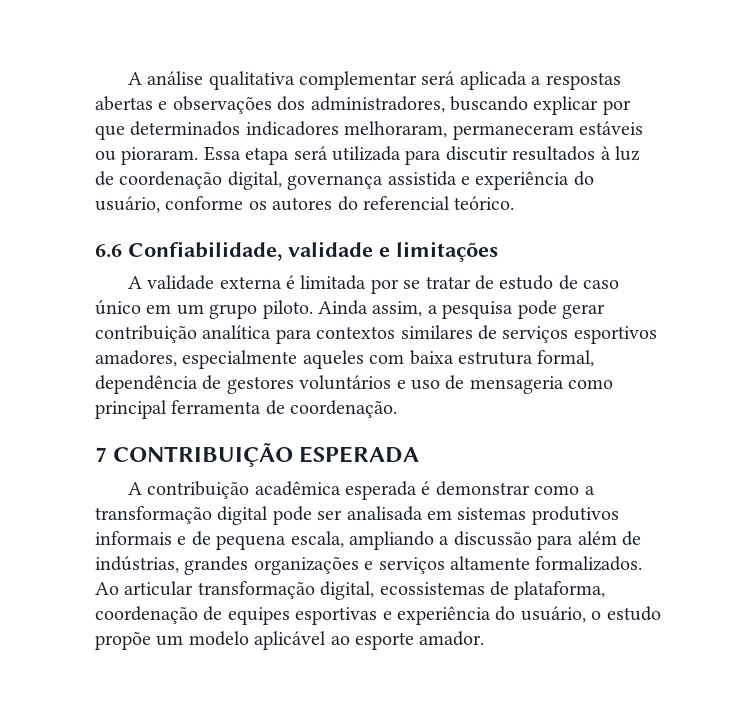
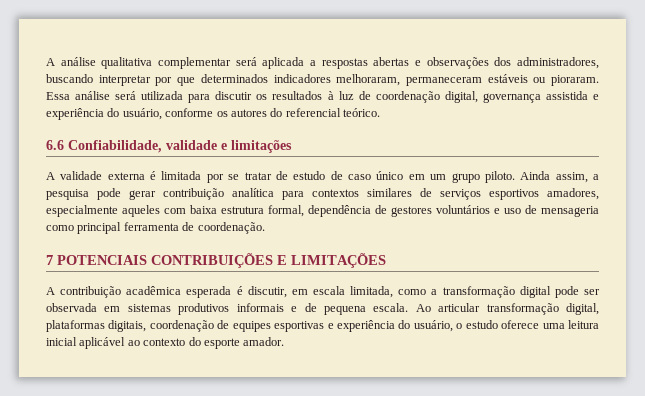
- A análise qualitativa complementar será aplicada a respostas abertas e observações dos administradores, buscando explicar por que determinados indicadores melhoraram, permaneceram estáveis ou pioraram.
+ A análise qualitativa complementar será aplicada a respostas abertas e observações dos administradores, buscando interpretar por que determinados indicadores melhoraram, permaneceram estáveis ou pioraram.
- Essa etapa será utilizada para discutir resultados à luz de coordenação digital, governança assistida e experiência do usuário, conforme os autores do referencial teórico.
+ Essa análise será utilizada para discutir os resultados à luz de coordenação digital, governança assistida e experiência do usuário, conforme os autores do referencial teórico.
- 7 CONTRIBUIÇÃO ESPERADA
+ 7 POTENCIAIS CONTRIBUIÇÕES E LIMITAÇÕES
- A contribuição acadêmica esperada é demonstrar como a transformação digital pode ser analisada em sistemas produtivos informais e de pequena escala, ampliando a discussão para além de indústrias, grandes organizações e serviços altamente formalizados.
+ A contribuição acadêmica esperada é discutir, em escala limitada, como a transformação digital pode ser observada em sistemas produtivos informais e de pequena escala.
- Ao articular transformação digital, ecossistemas de plataforma, coordenação de equipes esportivas e experiência do usuário, o estudo propõe um modelo aplicável ao esporte amador.
+ Ao articular transformação digital, plataformas digitais, coordenação de equipes esportivas e experiência do usuário, o estudo oferece uma leitura inicial aplicável ao contexto do esporte amador.

